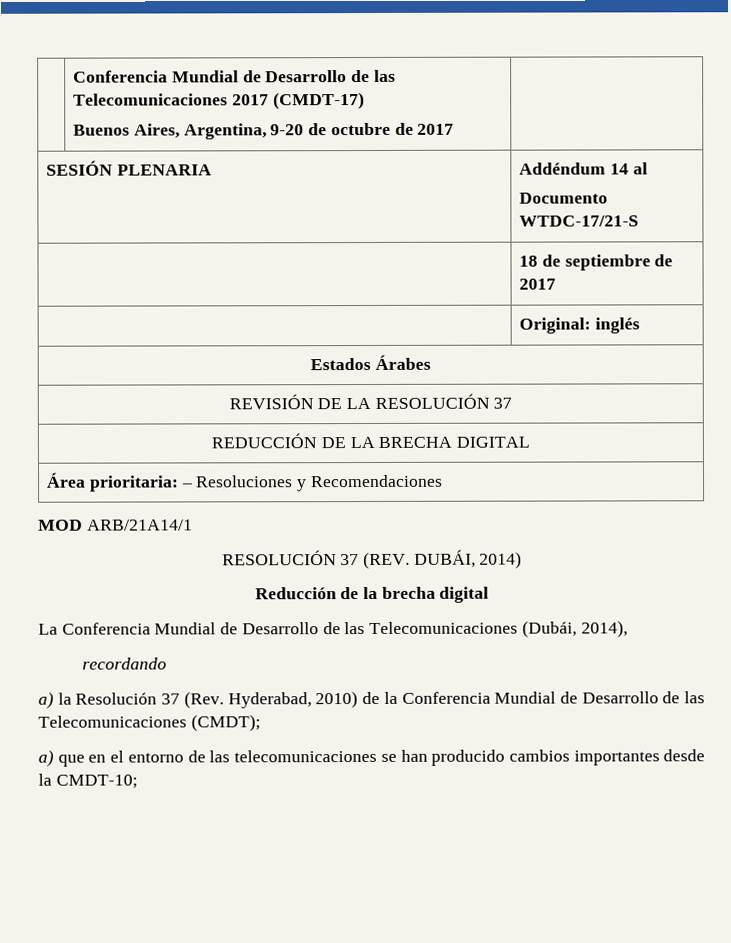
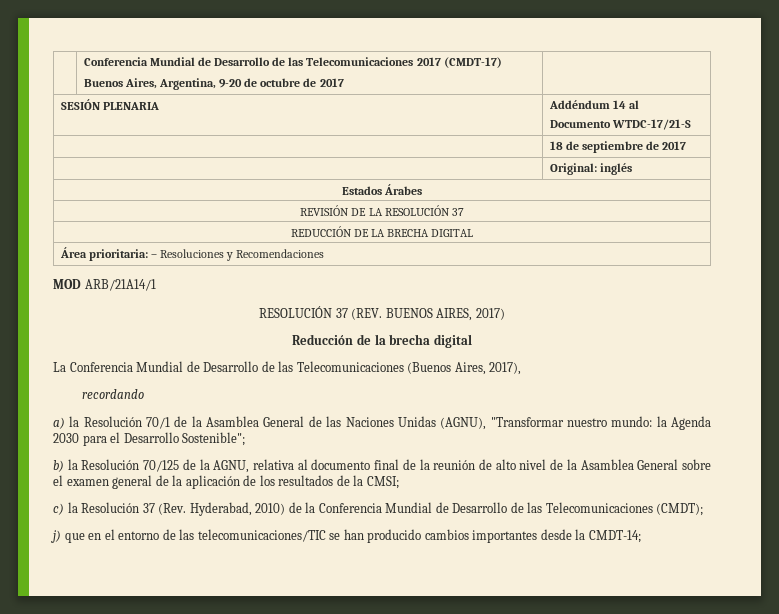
- RESOLUCIÓN 37 (REV. DUBÁI, 2014)
+ RESOLUCIÓN 37 (REV. BUENOS AIRES, 2017)
- La Conferencia Mundial de Desarrollo de las Telecomunicaciones (Dubái, 2014),
+ La Conferencia Mundial de Desarrollo de las Telecomunicaciones (Buenos Aires, 2017),
- a) la Resolución 37 (Rev. Hyderabad, 2010) de la Conferencia Mundial de Desarrollo de las Telecomunicaciones (CMDT);
+ a) la Resolución 70/1 de la Asamblea General de las Naciones Unidas (AGNU), "Transformar nuestro mundo: la Agenda 2030 para el Desarrollo Sostenible";
+ b) la Resolución 70/125 de la AGNU, relativa al documento final de la reunión de alto nivel de la Asamblea General sobre el examen general de la aplicación de los resultados de la CMSI;
+ c) la Resolución 37 (Rev. Hyderabad, 2010) de la Conferencia Mundial de Desarrollo de las Telecomunicaciones (CMDT);
- a) que en el entorno de las telecomunicaciones se han producido cambios importantes desde la CMDT-10;
+ j) que en el entorno de las telecomunicaciones/TIC se han producido cambios importantes desde la CMDT-14;

